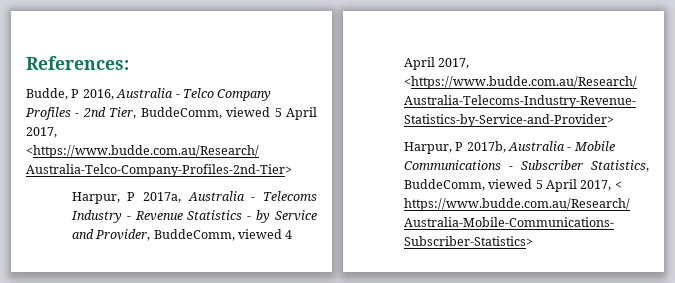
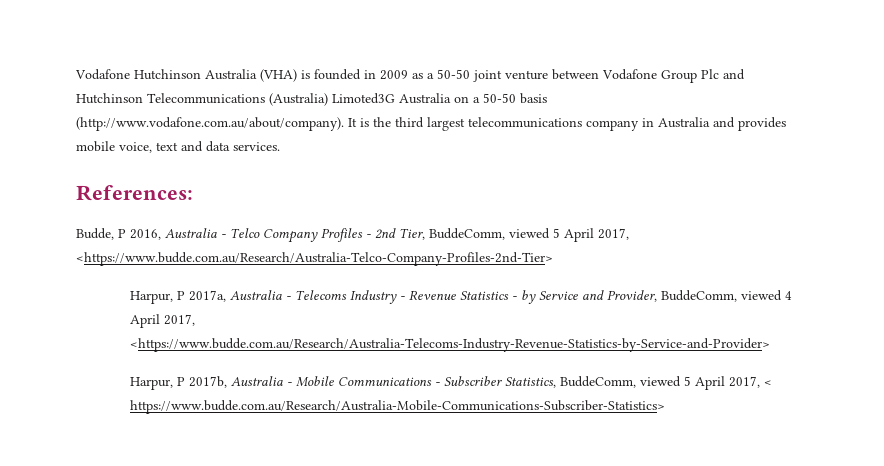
+ Vodafone Hutchinson Australia (VHA) is founded in 2009 as a 50-50 joint venture between Vodafone Group Plc and Hutchinson Telecommunications (Australia) Limoted3G Australia on a 50-50 basis (http://www.vodafone.com.au/about/company). It is the third largest telecommunications company in Australia and provides mobile voice, text and data services.

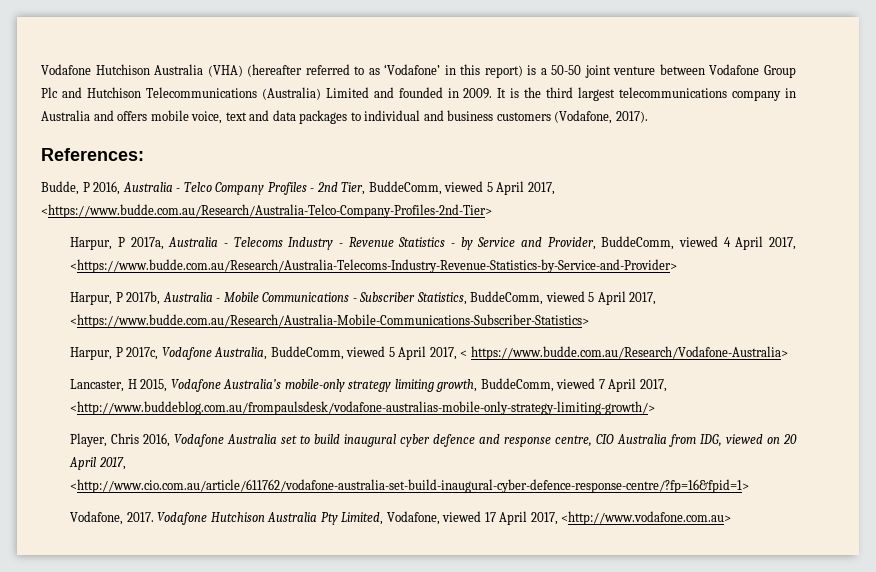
- Vodafone Hutchinson Australia (VHA) is founded in 2009 as a 50-50 joint venture between Vodafone Group Plc and Hutchinson Telecommunications (Australia) Limoted3G Australia on a 50-50 basis (http://www.vodafone.com.au/about/company). It is the third largest telecommunications company in Australia and provides mobile voice, text and data services.
+ Vodafone Hutchison Australia (VHA) (hereafter referred to as ‘Vodafone’ in this report) is a 50-50 joint venture between Vodafone Group Plc and Hutchison Telecommunications (Australia) Limited and founded in 2009. It is the third largest telecommunications company in Australia and offers mobile voice, text and data packages to individual and business customers (Vodafone, 2017).
- Harpur, P 2017b, Australia - Mobile Communications - Subscriber Statistics, BuddeComm, viewed 5 April 2017, < https://www.budde.com.au/Research/Australia-Mobile-Communications-Subscriber-Statistics>
+ Harpur, P 2017b, Australia - Mobile Communications - Subscriber Statistics, BuddeComm, viewed 5 April 2017, <https://www.budde.com.au/Research/Australia-Mobile-Communications-Subscriber-Statistics>
+ Harpur, P 2017c, Vodafone Australia, BuddeComm, viewed 5 April 2017, < https://www.budde.com.au/Research/Vodafone-Australia>
+ Lancaster, H 2015, Vodafone Australia’s mobile-only strategy limiting growth, BuddeComm, viewed 7 April 2017, <http://www.buddeblog.com.au/frompaulsdesk/vodafone-australias-mobile-only-strategy-limiting-growth/>
+ Player, Chris 2016, Vodafone Australia set to build inaugural cyber defence and response centre, CIO Australia from IDG, viewed on 20 April 2017, <http://www.cio.com.au/article/611762/vodafone-australia-set-build-inaugural-cyber-defence-response-centre/?fp=16&fpid=1>
+ Vodafone, 2017. Vodafone Hutchison Australia Pty Limited, Vodafone, viewed 17 April 2017, <http://www.vodafone.com.au>

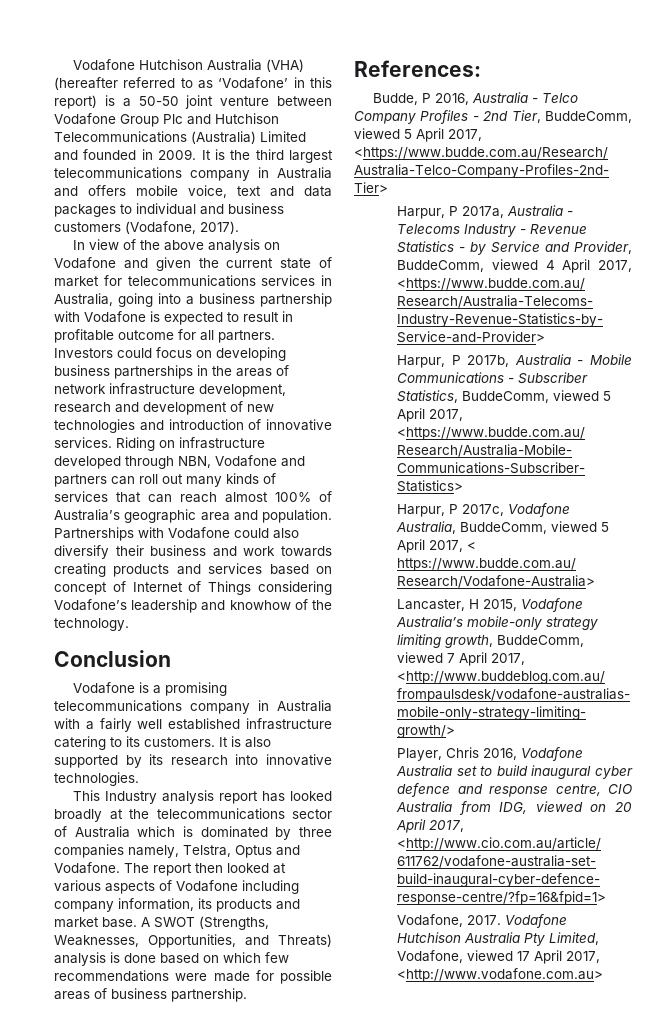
+ In view of the above analysis on Vodafone and given the current state of market for telecommunications services in Australia, going into a business partnership with Vodafone is expected to result in profitable outcome for all partners. Investors could focus on developing business partnerships in the areas of network infrastructure development, research and development of new technologies and introduction of innovative services. Riding on infrastructure developed through NBN, Vodafone and partners can roll out many kinds of services that can reach almost 100% of Australia’s geographic area and population. Partnerships with Vodafone could also diversify their business and work towards creating products and services based on concept of Internet of Things considering Vodafone’s leadership and knowhow of the technology.
+ Conclusion
+ Vodafone is a promising telecommunications company in Australia with a fairly well established infrastructure catering to its customers. It is also supported by its research into innovative technologies.
+ This Industry analysis report has looked broadly at the telecommunications sector of Australia which is dominated by three companies namely, Telstra, Optus and Vodafone. The report then looked at various aspects of Vodafone including company information, its products and market base. A SWOT (Strengths, Weaknesses, Opportunities, and Threats) analysis is done based on which few recommendations were made for possible areas of business partnership.

